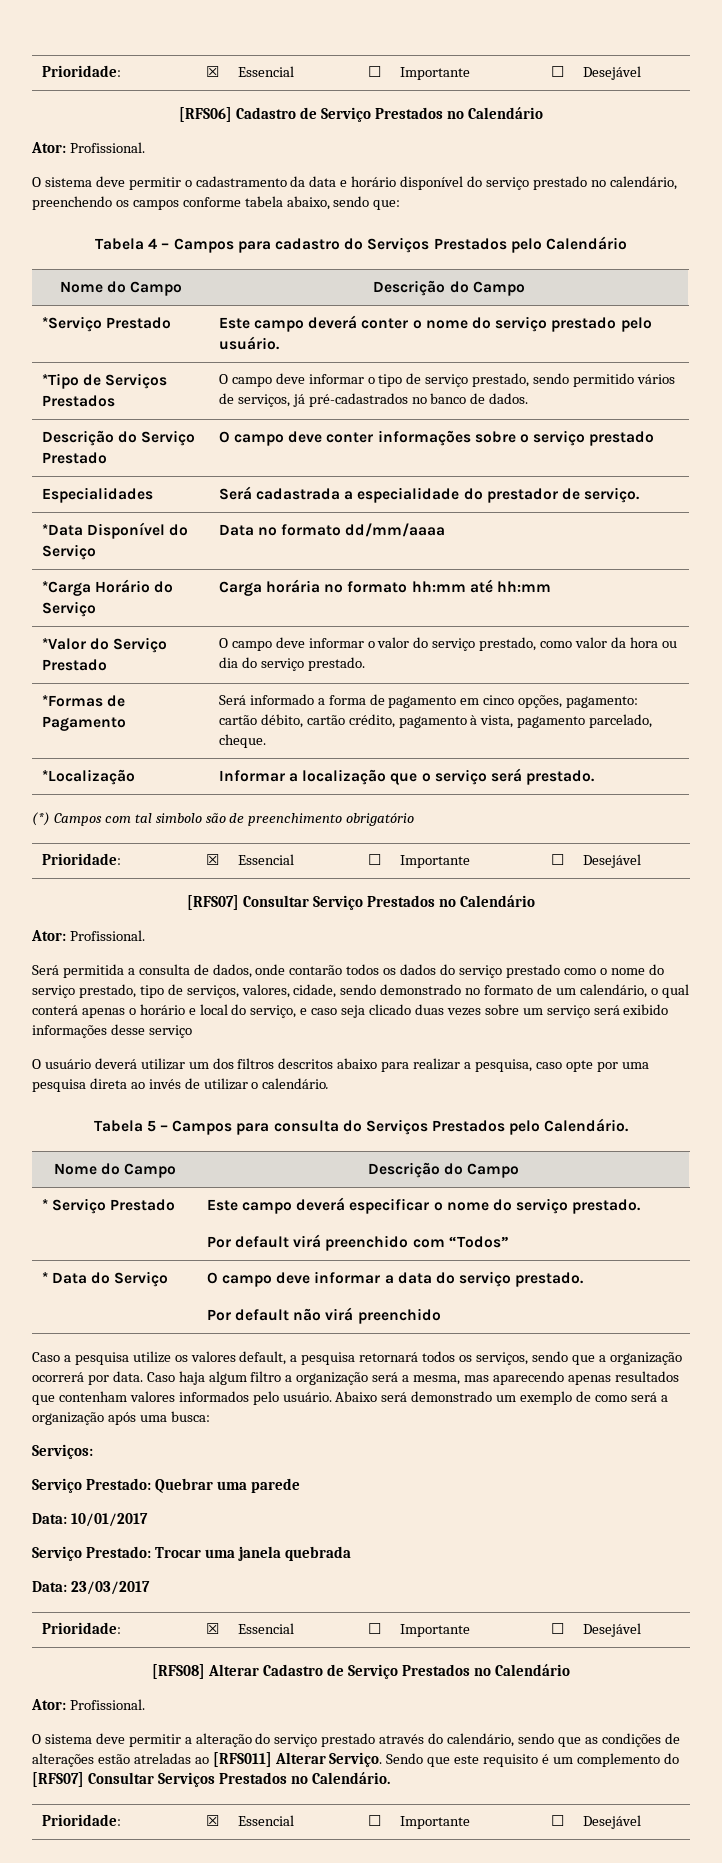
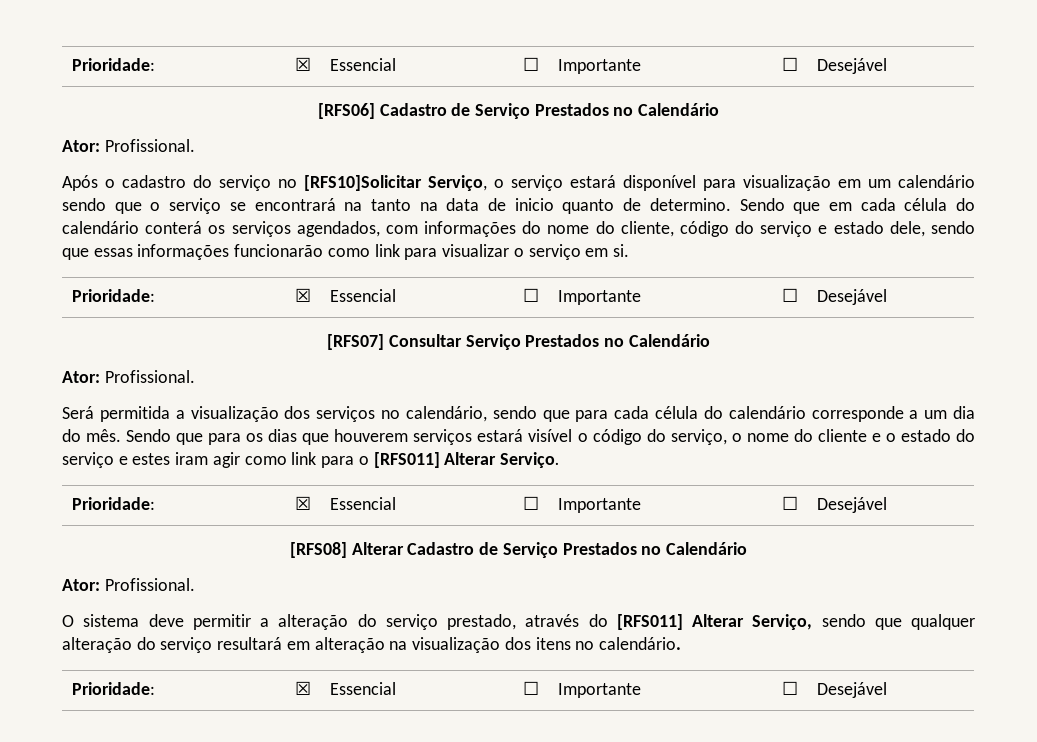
- O sistema deve permitir o cadastramento da data e horário disponível do serviço prestado no calendário, preenchendo os campos conforme tabela abaixo, sendo que:
- Tabela 4 – Campos para cadastro do Serviços Prestados pelo Calendário
- Nome do Campo | Descrição do Campo
- *Serviço Prestado | Este campo deverá conter o nome do serviço prestado pelo usuário.
- *Tipo de Serviços Prestados | O campo deve informar o tipo de serviço prestado, sendo permitido vários de serviços, já pré-cadastrados no banco de dados.
- Descrição do Serviço Prestado | O campo deve conter informações sobre o serviço prestado
- Especialidades | Será cadastrada a especialidade do prestador de serviço.
- *Data Disponível do Serviço | Data no formato dd/mm/aaaa
- *Carga Horário do Serviço | Carga horária no formato hh:mm até hh:mm
- *Valor do Serviço Prestado | O campo deve informar o valor do serviço prestado, como valor da hora ou dia do serviço prestado.
- *Formas de Pagamento | Será informado a forma de pagamento em cinco opções, pagamento: cartão débito, cartão crédito, pagamento à vista, pagamento parcelado, cheque.
- *Localização | Informar a localização que o serviço será prestado.
- (*) Campos com tal simbolo são de preenchimento obrigatório
+ Após o cadastro do serviço no [RFS10]Solicitar Serviço, o serviço estará disponível para visualização em um calendário sendo que o serviço se encontrará na tanto na data de inicio quanto de determino. Sendo que em cada célula do calendário conterá os serviços agendados, com informações do nome do cliente, código do serviço e estado dele, sendo que essas informações funcionarão como link para visualizar o serviço em si.
- Será permitida a consulta de dados, onde contarão todos os dados do serviço prestado como o nome do serviço prestado, tipo de serviços, valores, cidade, sendo demonstrado no formato de um calendário, o qual conterá apenas o horário e local do serviço, e caso seja clicado duas vezes sobre um serviço será exibido informações desse serviço
- O usuário deverá utilizar um dos filtros descritos abaixo para realizar a pesquisa, caso opte por uma pesquisa direta ao invés de utilizar o calendário.
- Tabela 5 – Campos para consulta do Serviços Prestados pelo Calendário.
- Nome do Campo | Descrição do Campo
- * Serviço Prestado | Este campo deverá especificar o nome do serviço prestado.
- Por default virá preenchido com “Todos”
- * Data do Serviço | O campo deve informar a data do serviço prestado.
- Por default não virá preenchido
- Caso a pesquisa utilize os valores default, a pesquisa retornará todos os serviços, sendo que a organização ocorrerá por data. Caso haja algum filtro a organização será a mesma, mas aparecendo apenas resultados que contenham valores informados pelo usuário. Abaixo será demonstrado um exemplo de como será a organização após uma busca:
- Serviços:
- Serviço Prestado: Quebrar uma parede
- Data: 10/01/2017
- Serviço Prestado: Trocar uma janela quebrada
- Data: 23/03/2017
+ Será permitida a visualização dos serviços no calendário, sendo que para cada célula do calendário corresponde a um dia do mês. Sendo que para os dias que houverem serviços estará visível o código do serviço, o nome do cliente e o estado do serviço e estes iram agir como link para o [RFS011] Alterar Serviço.
- O sistema deve permitir a alteração do serviço prestado através do calendário, sendo que as condições de alterações estão atreladas ao [RFS011] Alterar Serviço. Sendo que este requisito é um complemento do [RFS07] Consultar Serviços Prestados no Calendário.
+ O sistema deve permitir a alteração do serviço prestado, através do [RFS011] Alterar Serviço, sendo que qualquer alteração do serviço resultará em alteração na visualização dos itens no calendário.

